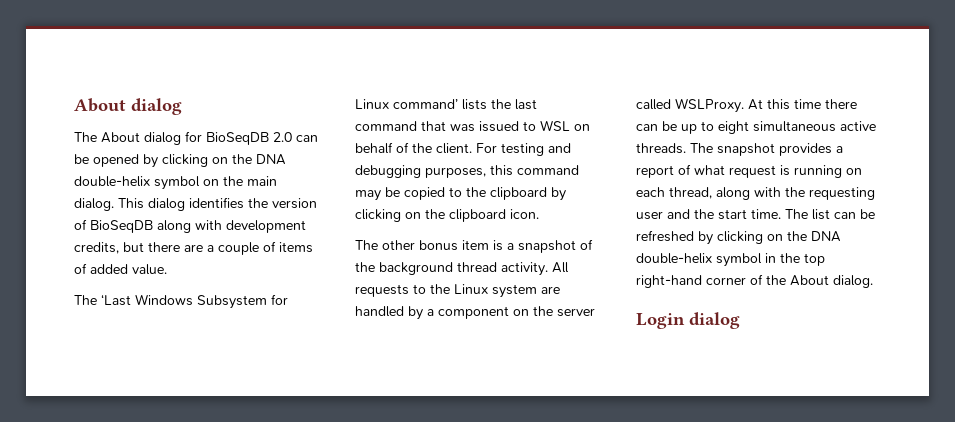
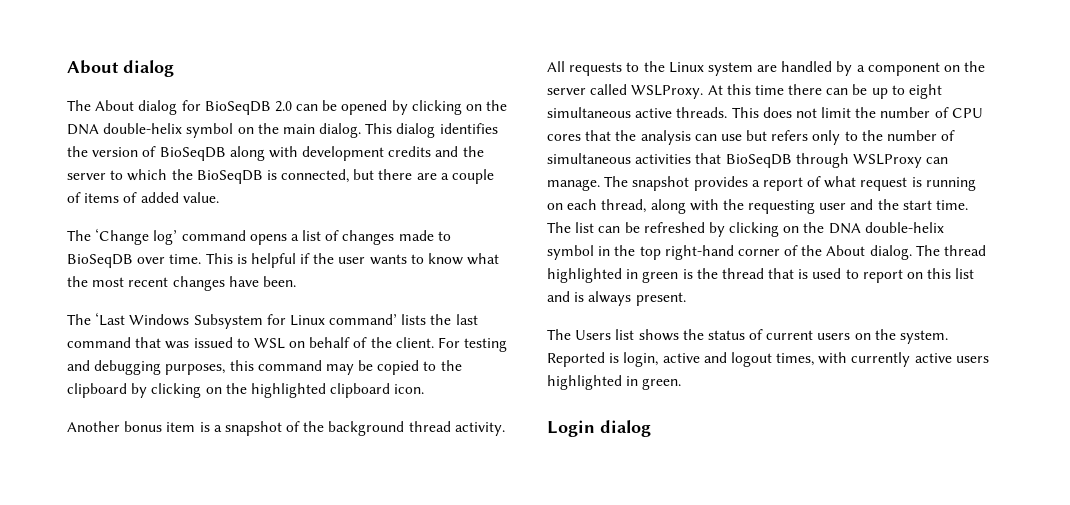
- This dialog identifies the version of BioSeqDB along with development credits, but there are a couple of items of added value.
+ This dialog identifies the version of BioSeqDB along with development credits and the server to which the BioSeqDB is connected, but there are a couple of items of added value.
+ The ‘Change log’ command opens a list of changes made to BioSeqDB over time. This is helpful if the user wants to know what the most recent changes have been.
- For testing and debugging purposes, this command may be copied to the clipboard by clicking on the clipboard icon.
+ For testing and debugging purposes, this command may be copied to the clipboard by clicking on the highlighted clipboard icon.
- The other bonus item is a snapshot of the background thread activity.
+ Another bonus item is a snapshot of the background thread activity.
+ This does not limit the number of CPU cores that the analysis can use but refers only to the number of simultaneous activities that BioSeqDB through WSLProxy can manage.
+ The thread highlighted in green is the thread that is used to report on this list and is always present.
+ The Users list shows the status of current users on the system. Reported is login, active and logout times, with currently active users highlighted in green.

